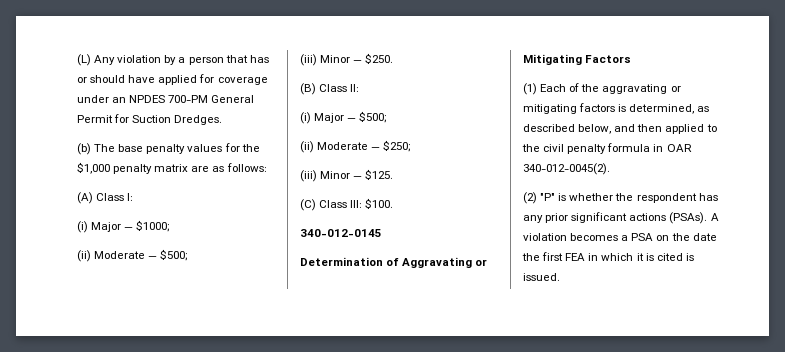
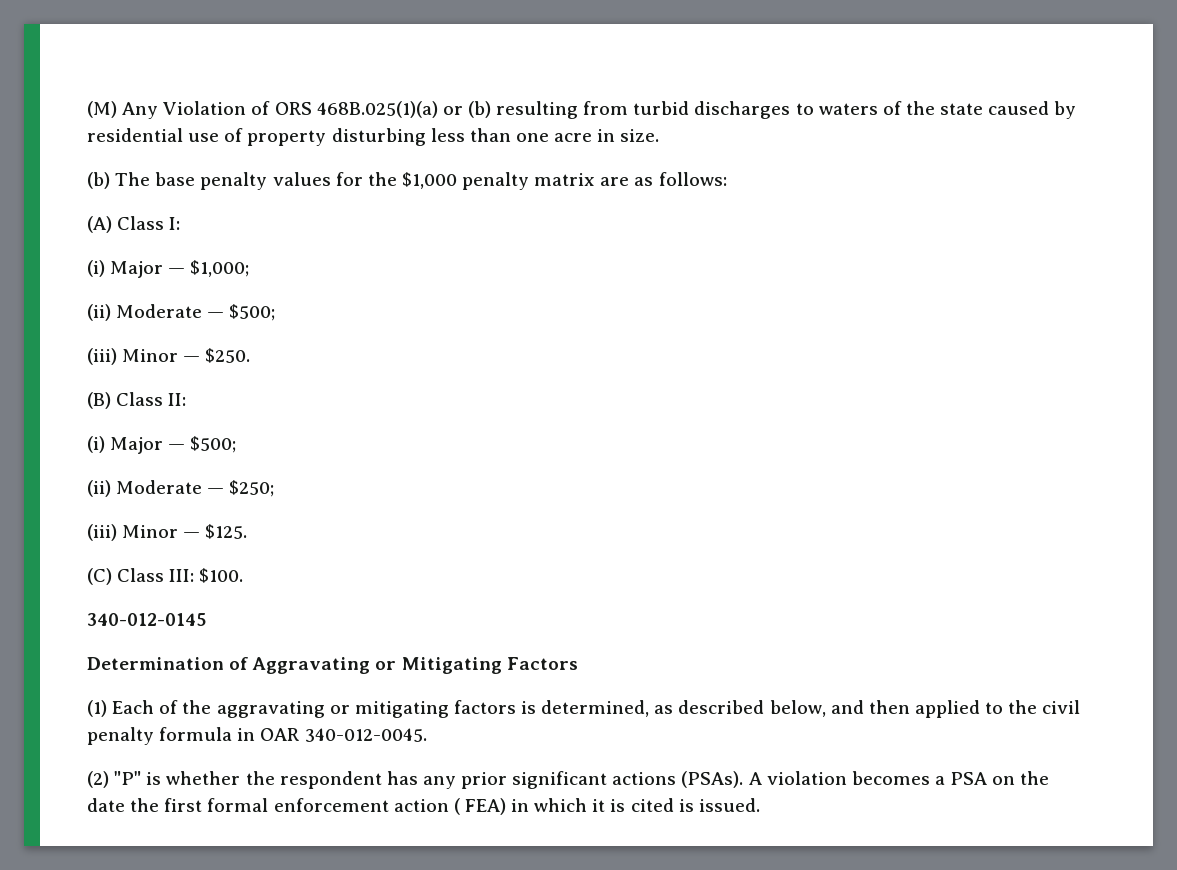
- (L) Any violation by a person that has or should have applied for coverage under an NPDES 700-PM General Permit for Suction Dredges.
+ (M) Any Violation of ORS 468B.025(1)(a) or (b) resulting from turbid discharges to waters of the state caused by residential use of property disturbing less than one acre in size.
- (i) Major — $1000;
+ (i) Major — $1,000;
- (1) Each of the aggravating or mitigating factors is determined, as described below, and then applied to the civil penalty formula in OAR 340-012-0045(2).
+ (1) Each of the aggravating or mitigating factors is determined, as described below, and then applied to the civil penalty formula in OAR 340-012-0045.
- A violation becomes a PSA on the date the first FEA in which it is cited is issued.
+ A violation becomes a PSA on the date the first formal enforcement action ( FEA) in which it is cited is issued.

